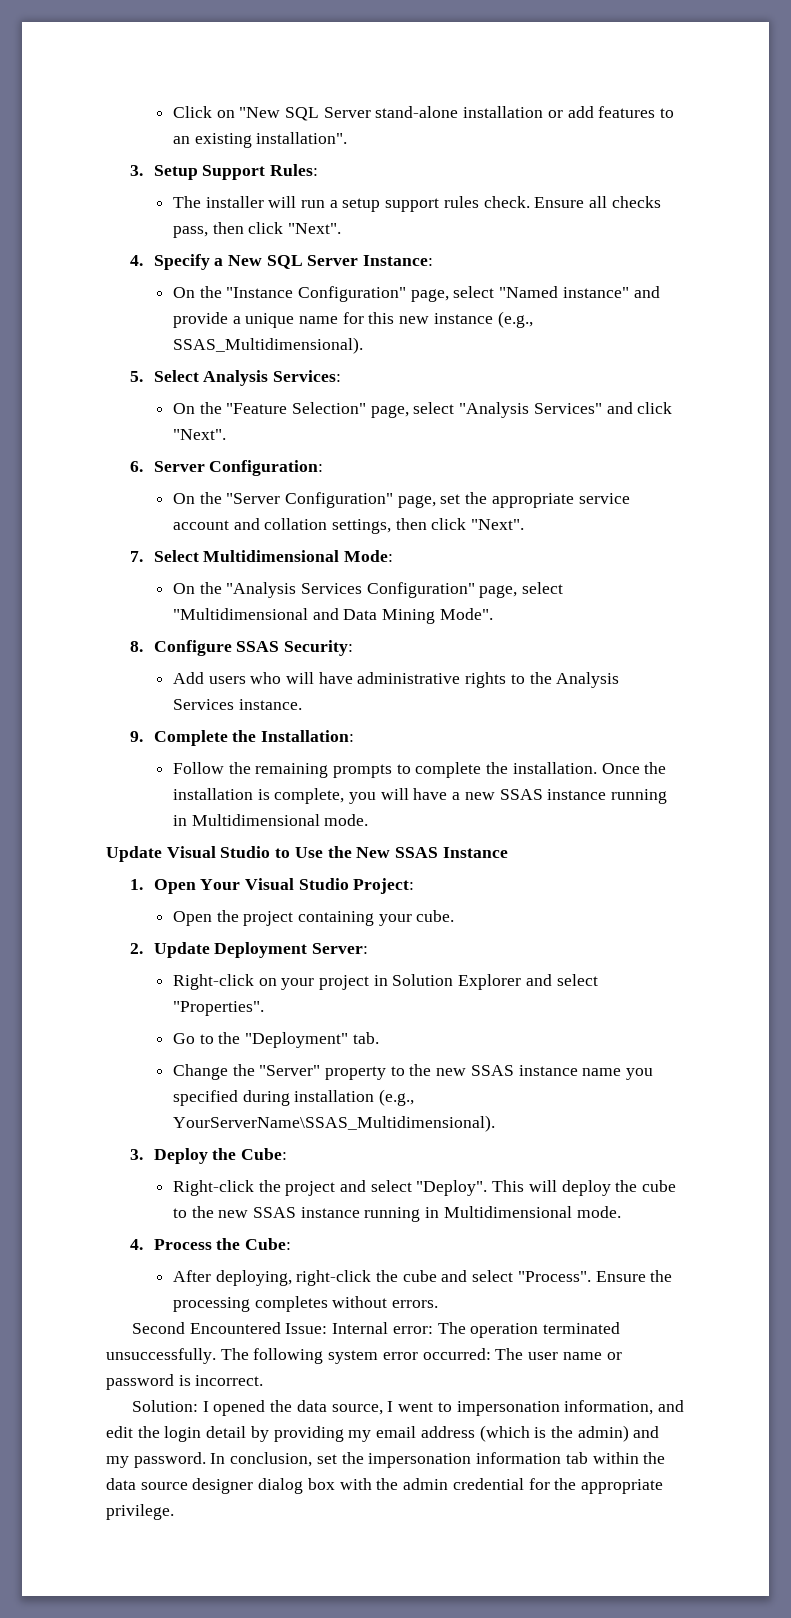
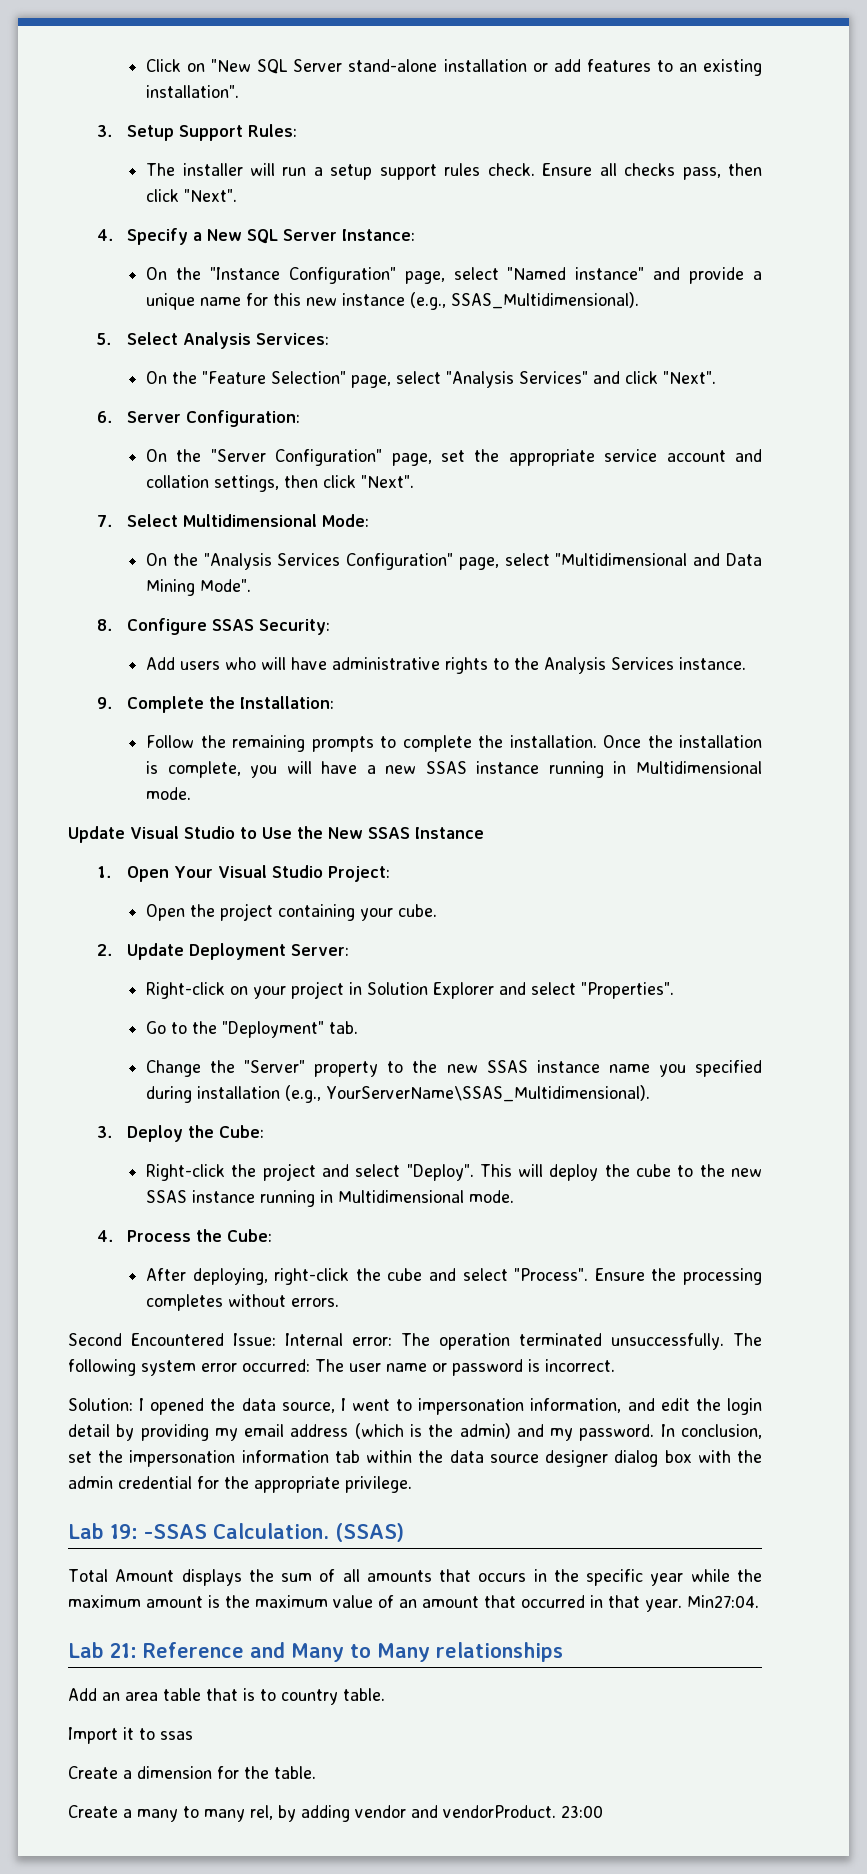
+ Lab 19: -SSAS Calculation. (SSAS)
+ Total Amount displays the sum of all amounts that occurs in the specific year while the maximum amount is the maximum value of an amount that occurred in that year. Min27:04.
+ Lab 21: Reference and Many to Many relationships
+ Add an area table that is to country table.
+ Import it to ssas
+ Create a dimension for the table.
+ Create a many to many rel, by adding vendor and vendorProduct. 23:00

